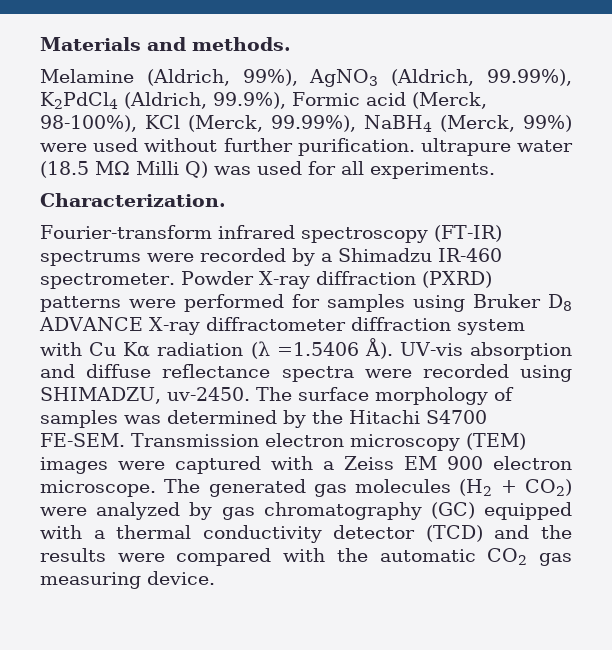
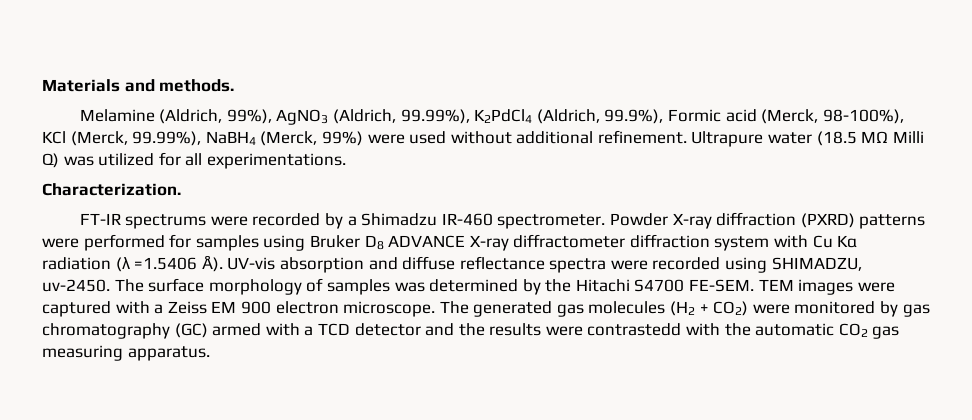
- Melamine (Aldrich, 99%), AgNO3 (Aldrich, 99.99%), K2PdCl4 (Aldrich, 99.9%), Formic acid (Merck, 98-100%), KCl (Merck, 99.99%), NaBH4 (Merck, 99%) were used without further purification. ultrapure water (18.5 MΩ Milli Q) was used for all experiments.
+ Melamine (Aldrich, 99%), AgNO3 (Aldrich, 99.99%), K2PdCl4 (Aldrich, 99.9%), Formic acid (Merck, 98-100%), KCl (Merck, 99.99%), NaBH4 (Merck, 99%) were used without additional refinement. Ultrapure water (18.5 MΩ Milli Q) was utilized for all experimentations.
- Fourier-transform infrared spectroscopy (FT-IR) spectrums were recorded by a Shimadzu IR-460 spectrometer.
+ FT-IR spectrums were recorded by a Shimadzu IR-460 spectrometer.
- Transmission electron microscopy (TEM) images were captured with a Zeiss EM 900 electron microscope.
+ TEM images were captured with a Zeiss EM 900 electron microscope.
- The generated gas molecules (H2 + CO2) were analyzed by gas chromatography (GC) equipped with a thermal conductivity detector (TCD) and the results were compared with the automatic CO2 gas measuring device.
+ The generated gas molecules (H2 + CO2) were monitored by gas chromatography (GC) armed with a TCD detector and the results were contrastedd with the automatic CO2 gas measuring apparatus.

